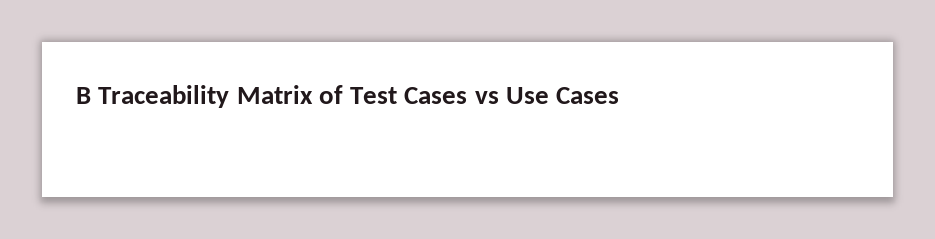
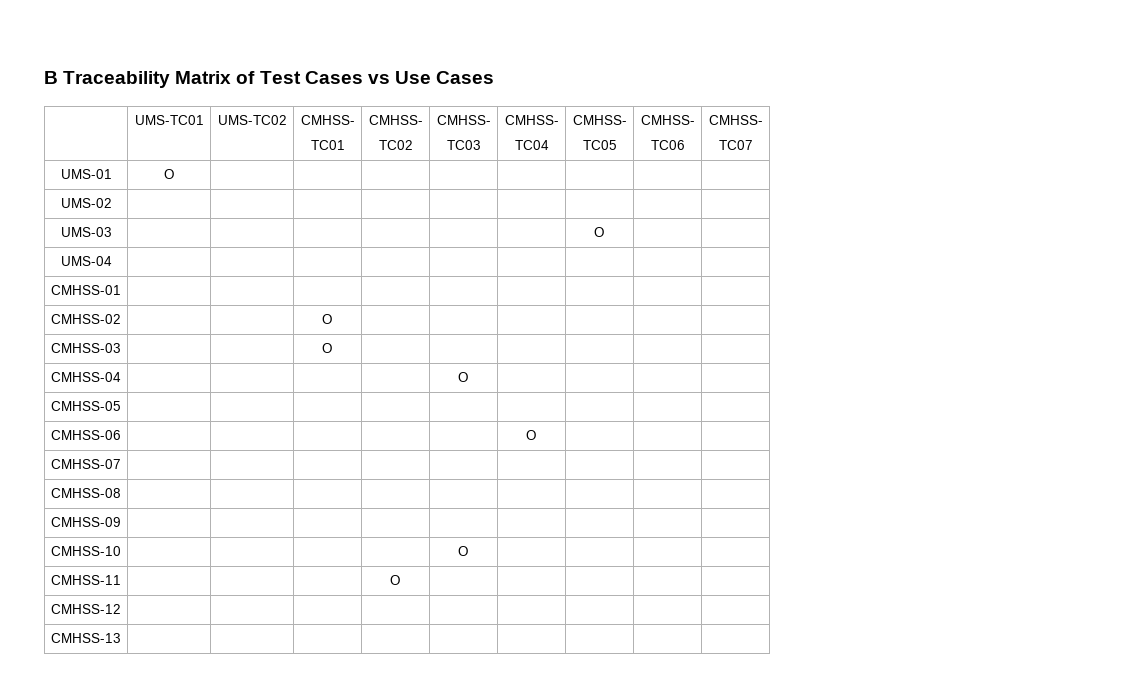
+ | UMS-TC01 | UMS-TC02 | CMHSS-
+ TC01 | CMHSS-
+ TC02 | CMHSS-
+ TC03 | CMHSS-
+ TC04 | CMHSS-
+ TC05 | CMHSS-
+ TC06 | CMHSS-
+ TC07
+ UMS-01 | O | | | | | | | |
+ UMS-02 | | | | | | | | |
+ UMS-03 | | | | | | | O | |
+ UMS-04 | | | | | | | | |
+ CMHSS-01 | | | | | | | | |
+ CMHSS-02 | | | O | | | | | |
+ CMHSS-03 | | | O | | | | | |
+ CMHSS-04 | | | | | O | | | |
+ CMHSS-05 | | | | | | | | |
+ CMHSS-06 | | | | | | O | | |
+ CMHSS-07 | | | | | | | | |
+ CMHSS-08 | | | | | | | | |
+ CMHSS-09 | | | | | | | | |
+ CMHSS-10 | | | | | O | | | |
+ CMHSS-11 | | | | O | | | | |
+ CMHSS-12 | | | | | | | | |
+ CMHSS-13 | | | | | | | | |

